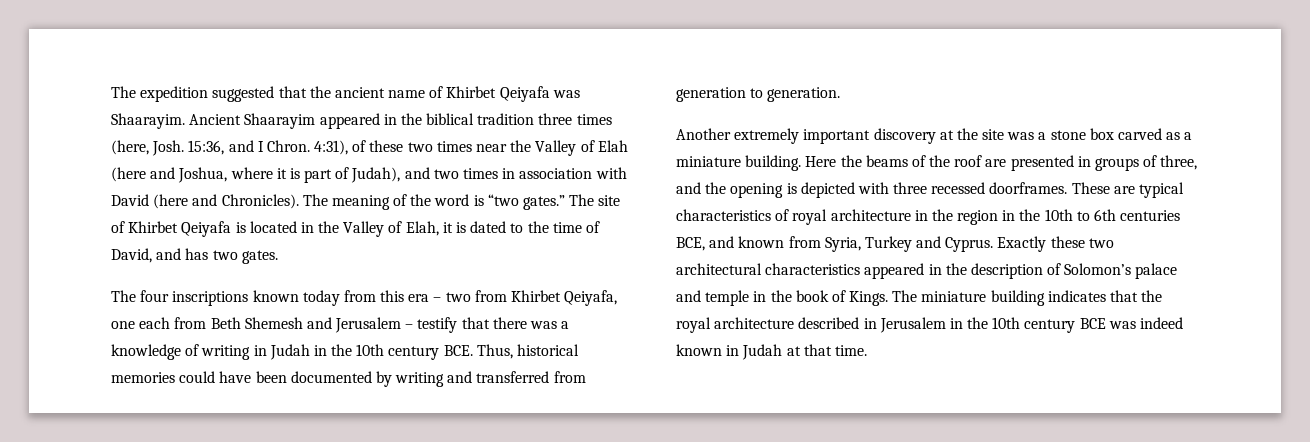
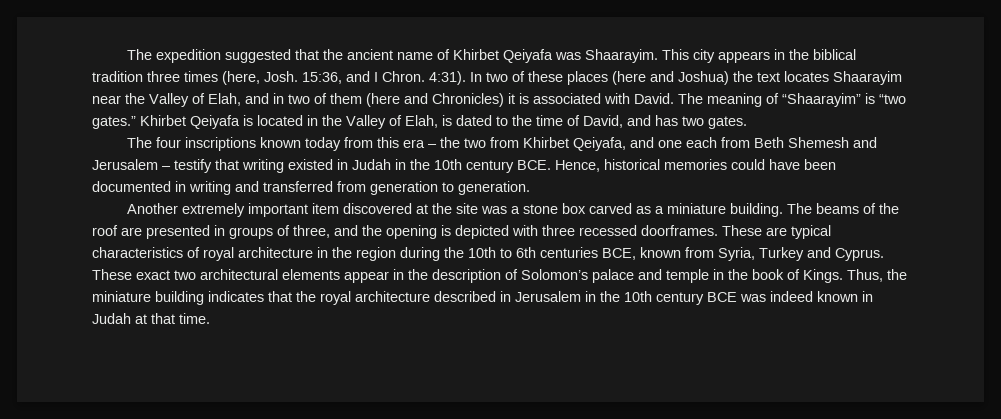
- Ancient Shaarayim appeared in the biblical tradition three times (here, Josh.
+ This city appears in the biblical tradition three times (here, Josh.
- 4:31), of these two times near the Valley of Elah (here and Joshua, where it is part of Judah), and two times in association with David (here and Chronicles).
+ 4:31). In two of these places (here and Joshua) the text locates Shaarayim near the Valley of Elah, and in two of them (here and Chronicles) it is associated with David.
- The meaning of the word is “two gates.”
+ The meaning of “Shaarayim” is “two gates.”
- The site of Khirbet Qeiyafa is located in the Valley of Elah, it is dated to the time of David, and has two gates.
+ Khirbet Qeiyafa is located in the Valley of Elah, is dated to the time of David, and has two gates.
- The four inscriptions known today from this era – two from Khirbet Qeiyafa, one each from Beth Shemesh and Jerusalem – testify that there was a knowledge of writing in Judah in the 10th century BCE. Thus, historical memories could have been documented by writing and transferred from generation to generation.
+ The four inscriptions known today from this era – the two from Khirbet Qeiyafa, and one each from Beth Shemesh and Jerusalem – testify that writing existed in Judah in the 10th century BCE. Hence, historical memories could have been documented in writing and transferred from generation to generation.
- Another extremely important discovery at the site was a stone box carved as a miniature building.
+ Another extremely important item discovered at the site was a stone box carved as a miniature building.
- Here the beams of the roof are presented in groups of three, and the opening is depicted with three recessed doorframes.
+ The beams of the roof are presented in groups of three, and the opening is depicted with three recessed doorframes.
- These are typical characteristics of royal architecture in the region in the 10th to 6th centuries BCE, and known from Syria, Turkey and Cyprus.
+ These are typical characteristics of royal architecture in the region during the 10th to 6th centuries BCE, known from Syria, Turkey and Cyprus.
- Exactly these two architectural characteristics appeared in the description of Solomon’s palace and temple in the book of Kings.
+ These exact two architectural elements appear in the description of Solomon’s palace and temple in the book of Kings.
- The miniature building indicates that the royal architecture described in Jerusalem in the 10th century BCE was indeed known in Judah at that time.
+ Thus, the miniature building indicates that the royal architecture described in Jerusalem in the 10th century BCE was indeed known in Judah at that time.

